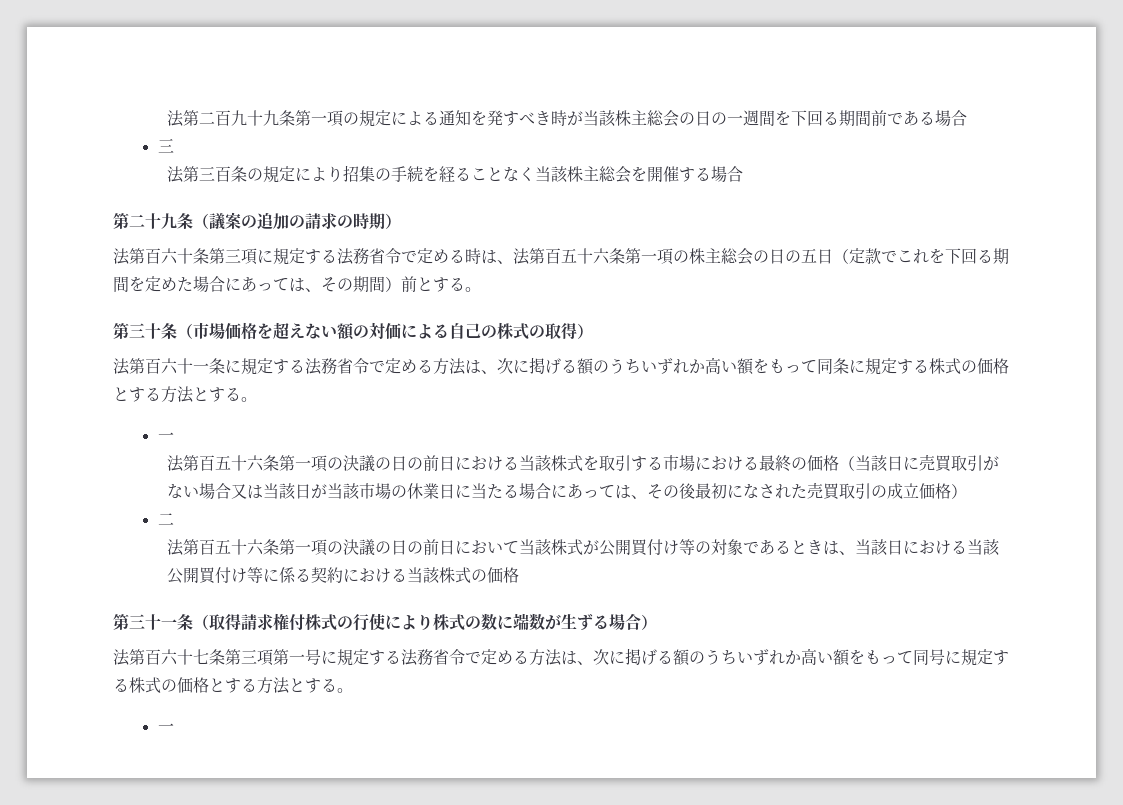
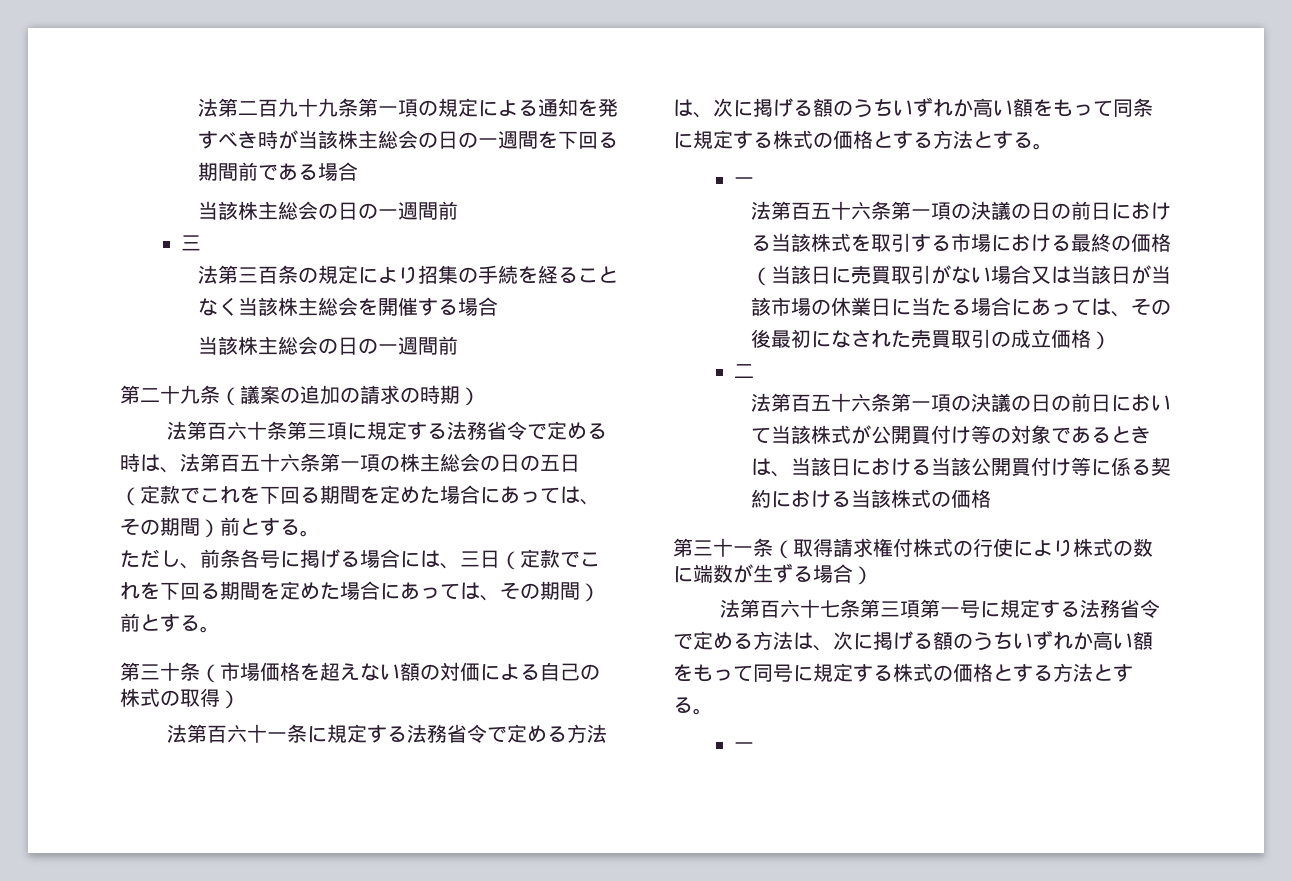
  法第二百九十九条第一項の規定による通知を発すべき時が当該株主総会の日の一週間を下回る期間前である場合
+ 当該株主総会の日の一週間前
  法第三百条の規定により招集の手続を経ることなく当該株主総会を開催する場合
+ 当該株主総会の日の一週間前
+ ただし、前条各号に掲げる場合には、三日（定款でこれを下回る期間を定めた場合にあっては、その期間）前とする。

